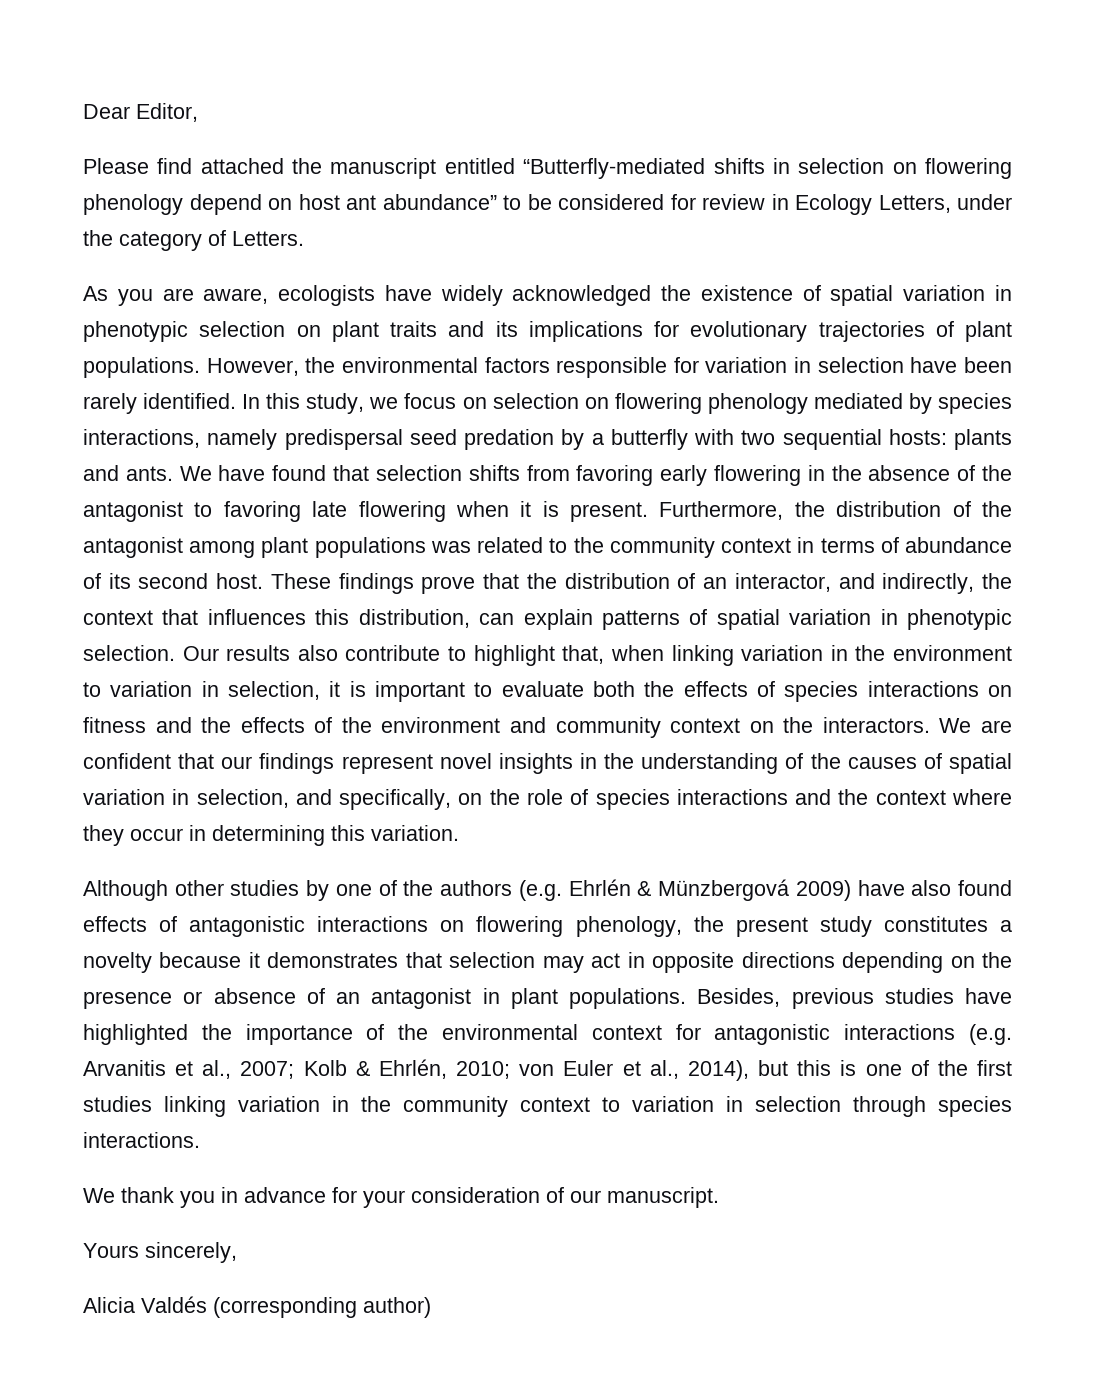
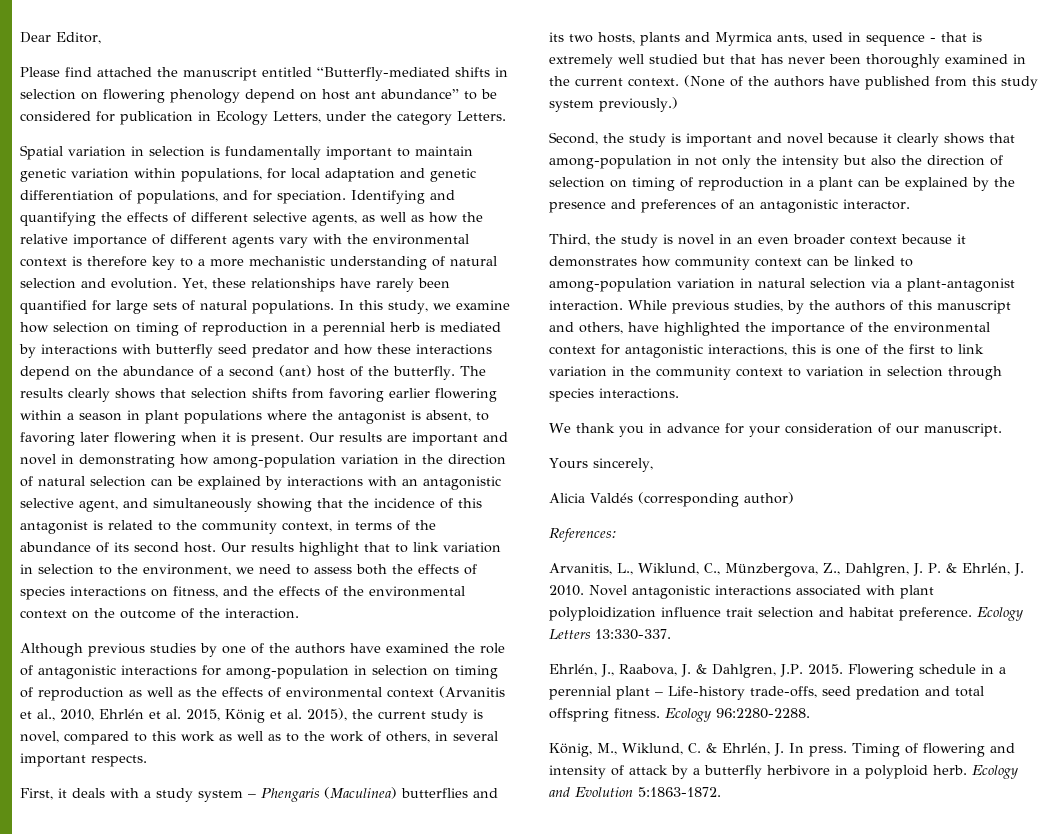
- Please find attached the manuscript entitled “Butterfly-mediated shifts in selection on flowering phenology depend on host ant abundance” to be considered for review in Ecology Letters, under the category of Letters.
+ Please find attached the manuscript entitled “Butterfly-mediated shifts in selection on flowering phenology depend on host ant abundance” to be considered for publication in Ecology Letters, under the category Letters.
- As you are aware, ecologists have widely acknowledged the existence of spatial variation in phenotypic selection on plant traits and its implications for evolutionary trajectories of plant populations. However, the environmental factors responsible for variation in selection have been rarely identified. In this study, we focus on selection on flowering phenology mediated by species interactions, namely predispersal seed predation by a butterfly with two sequential hosts: plants and ants. We have found that selection shifts from favoring early flowering in the absence of the antagonist to favoring late flowering when it is present.
+ Spatial variation in selection is fundamentally important to maintain genetic variation within populations, for local adaptation and genetic differentiation of populations, and for speciation. Identifying and quantifying the effects of different selective agents, as well as how the relative importance of different agents vary with the environmental context is therefore key to a more mechanistic understanding of natural selection and evolution. Yet, these relationships have rarely been quantified for large sets of natural populations. In this study, we examine how selection on timing of reproduction in a perennial herb is mediated by interactions with butterfly seed predator and how these interactions depend on the abundance of a second (ant) host of the butterfly. The results clearly shows that selection shifts from favoring earlier flowering within a season in plant populations where the antagonist is absent, to favoring later flowering when it is present.
- Furthermore, the distribution of the antagonist among plant populations was related to the community context in terms of abundance of its second host.
+ Our results are important and novel in demonstrating how among-population variation in the direction of natural selection can be explained by interactions with an antagonistic selective agent, and simultaneously showing that the incidence of this antagonist is related to the community context, in terms of the abundance of its second host.
- These findings prove that the distribution of an interactor, and indirectly, the context that influences this distribution, can explain patterns of spatial variation in phenotypic selection. Our results also contribute to highlight that, when linking variation in the environment to variation in selection, it is important to evaluate both the effects of species interactions on fitness and the effects of the environment and community context on the interactors. We are confident that our findings represent novel insights in the understanding of the causes of spatial variation in selection, and specifically, on the role of species interactions and the context where they occur in determining this variation.
+ Our results highlight that to link variation in selection to the environment, we need to assess both the effects of species interactions on fitness, and the effects of the environmental context on the outcome of the interaction.
- Although other studies by one of the authors (e.g. Ehrlén & Münzbergová 2009) have also found effects of antagonistic interactions on flowering phenology, the present study constitutes a novelty because it demonstrates that selection may act in opposite directions depending on the presence or absence of an antagonist in plant populations. Besides, previous studies have highlighted the importance of the environmental context for antagonistic interactions (e.g. Arvanitis et al., 2007; Kolb & Ehrlén, 2010; von Euler et al., 2014), but this is one of the first studies linking variation in the community context to variation in selection through species interactions.
+ Although previous studies by one of the authors have examined the role of antagonistic interactions for among-population in selection on timing of reproduction as well as the effects of environmental context (Arvanitis et al., 2010, Ehrlén et al. 2015, König et al. 2015), the current study is novel, compared to this work as well as to the work of others, in several important respects.
+ First, it deals with a study system – Phengaris (Maculinea) butterflies and its two hosts, plants and Myrmica ants, used in sequence - that is extremely well studied but that has never been thoroughly examined in the current context. (None of the authors have published from this study system previously.)
+ Second, the study is important and novel because it clearly shows that among-population in not only the intensity but also the direction of selection on timing of reproduction in a plant can be explained by the presence and preferences of an antagonistic interactor.
+ Third, the study is novel in an even broader context because it demonstrates how community context can be linked to among-population variation in natural selection via a plant-antagonist interaction. While previous studies, by the authors of this manuscript and others, have highlighted the importance of the environmental context for antagonistic interactions, this is one of the first to link variation in the community context to variation in selection through species interactions.
+ References:
+ Arvanitis, L., Wiklund, C., Münzbergova, Z., Dahlgren, J. P. & Ehrlén, J. 2010. Novel antagonistic interactions associated with plant polyploidization influence trait selection and habitat preference. Ecology Letters 13:330-337.
+ Ehrlén, J., Raabova, J. & Dahlgren, J.P. 2015. Flowering schedule in a perennial plant – Life-history trade-offs, seed predation and total offspring fitness. Ecology 96:2280-2288.
+ König, M., Wiklund, C. & Ehrlén, J. In press. Timing of flowering and intensity of attack by a butterfly herbivore in a polyploid herb. Ecology and Evolution 5:1863-1872.

